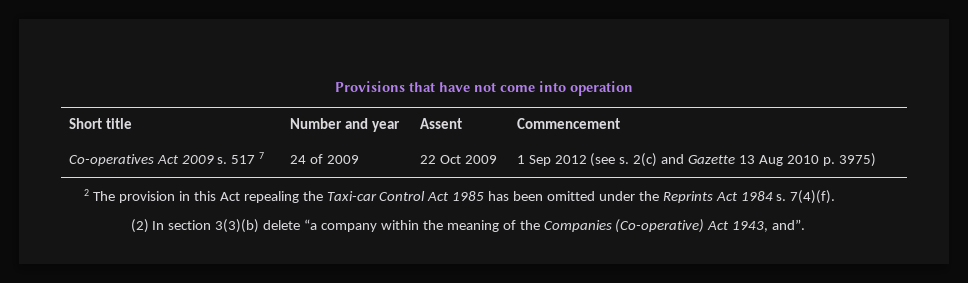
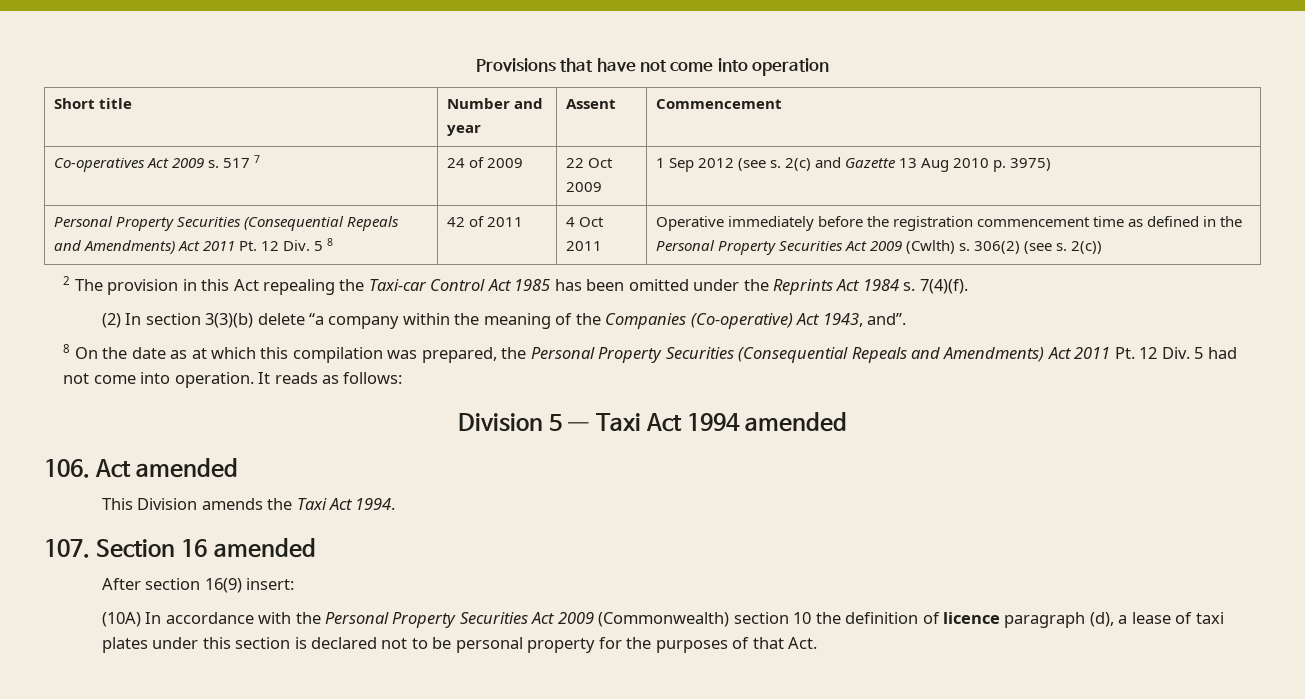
+ Personal Property Securities (Consequential Repeals and Amendments) Act 2011 Pt. 12 Div. 5 8 | 42 of 2011 | 4 Oct 2011 | Operative immediately before the registration commencement time as defined in the Personal Property Securities Act 2009 (Cwlth) s. 306(2) (see s. 2(c))
+ 8 On the date as at which this compilation was prepared, the Personal Property Securities (Consequential Repeals and Amendments) Act 2011 Pt. 12 Div. 5 had not come into operation. It reads as follows:
+ Division 5 — Taxi Act 1994 amended
+ 106. Act amended
+ This Division amends the Taxi Act 1994.
+ 107. Section 16 amended
+ After section 16(9) insert:
+ (10A) In accordance with the Personal Property Securities Act 2009 (Commonwealth) section 10 the definition of licence paragraph (d), a lease of taxi plates under this section is declared not to be personal property for the purposes of that Act.

